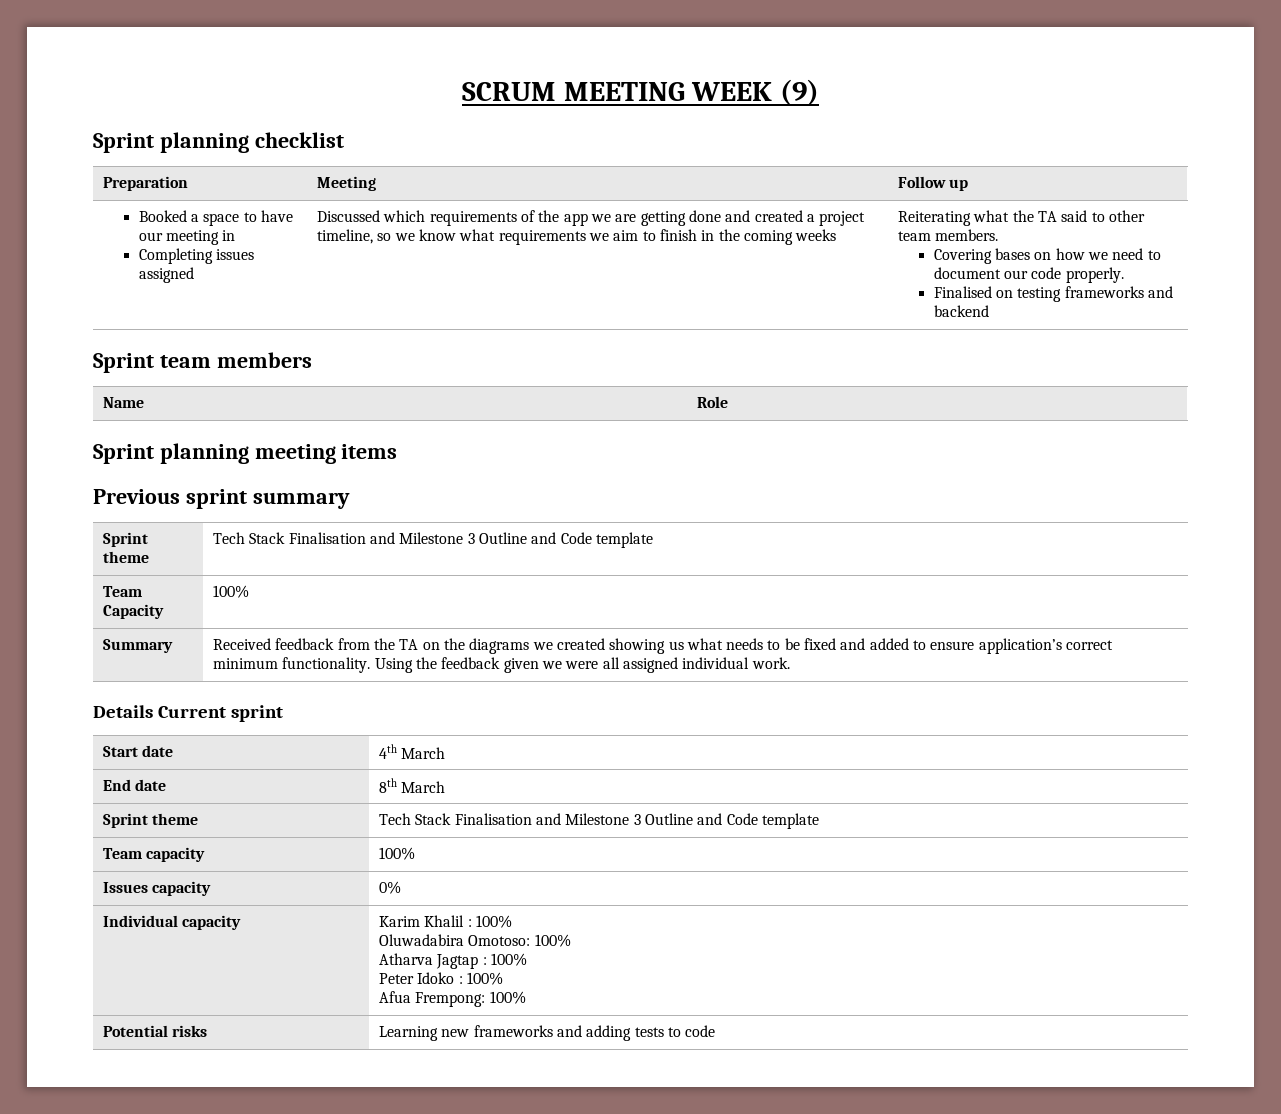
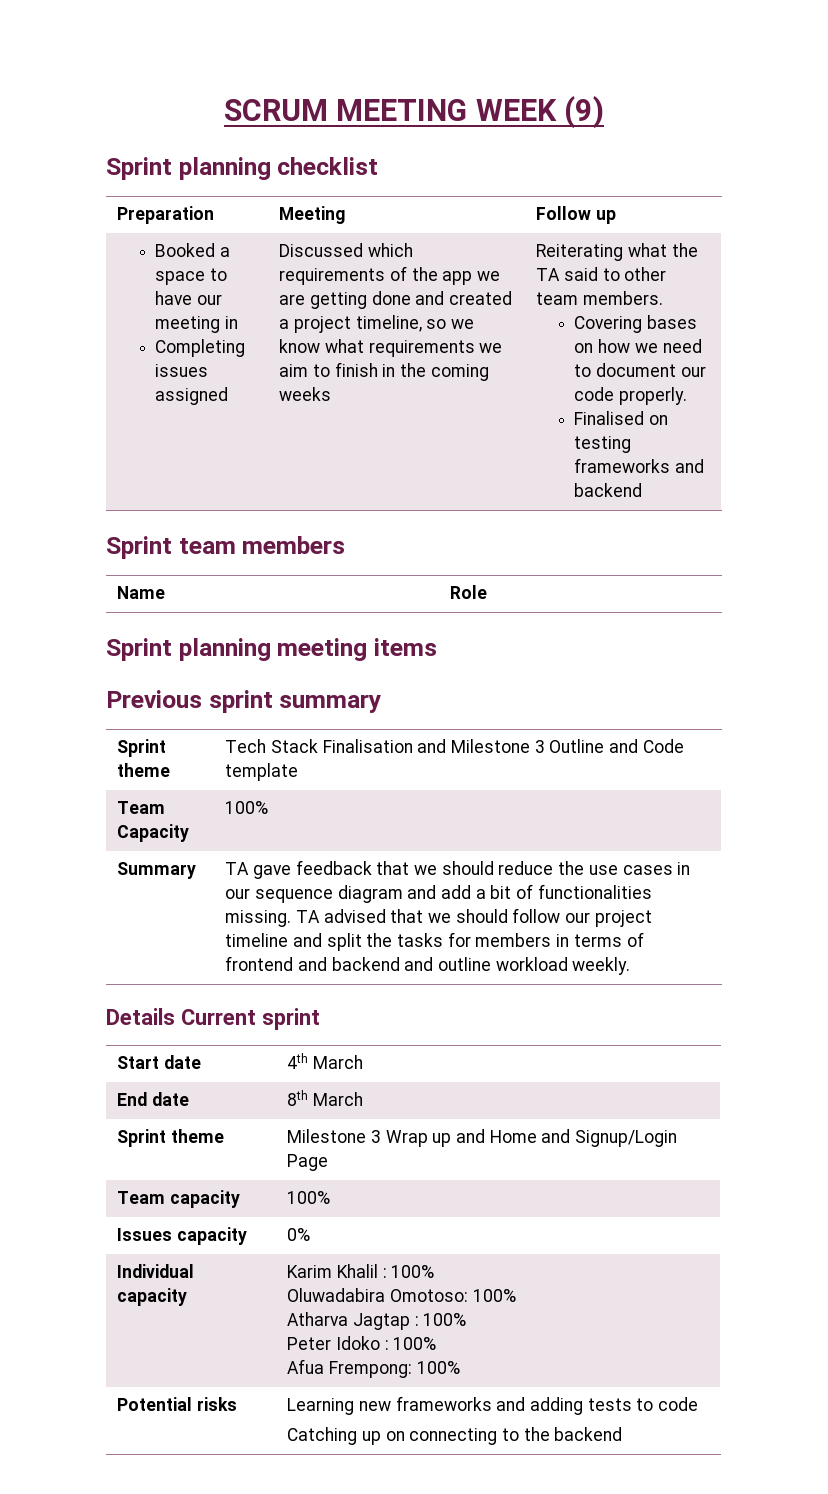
- Received feedback from the TA on the diagrams we created showing us what needs to be fixed and added to ensure application’s correct minimum functionality. Using the feedback given we were all assigned individual work.
+ TA gave feedback that we should reduce the use cases in our sequence diagram and add a bit of functionalities missing. TA advised that we should follow our project timeline and split the tasks for members in terms of frontend and backend and outline workload weekly.
  End date | 8th March
- Sprint theme | Tech Stack Finalisation and Milestone 3 Outline and Code template
+ Sprint theme | Milestone 3 Wrap up and Home and Signup/Login Page
  Potential risks | Learning new frameworks and adding tests to code
+ Catching up on connecting to the backend

